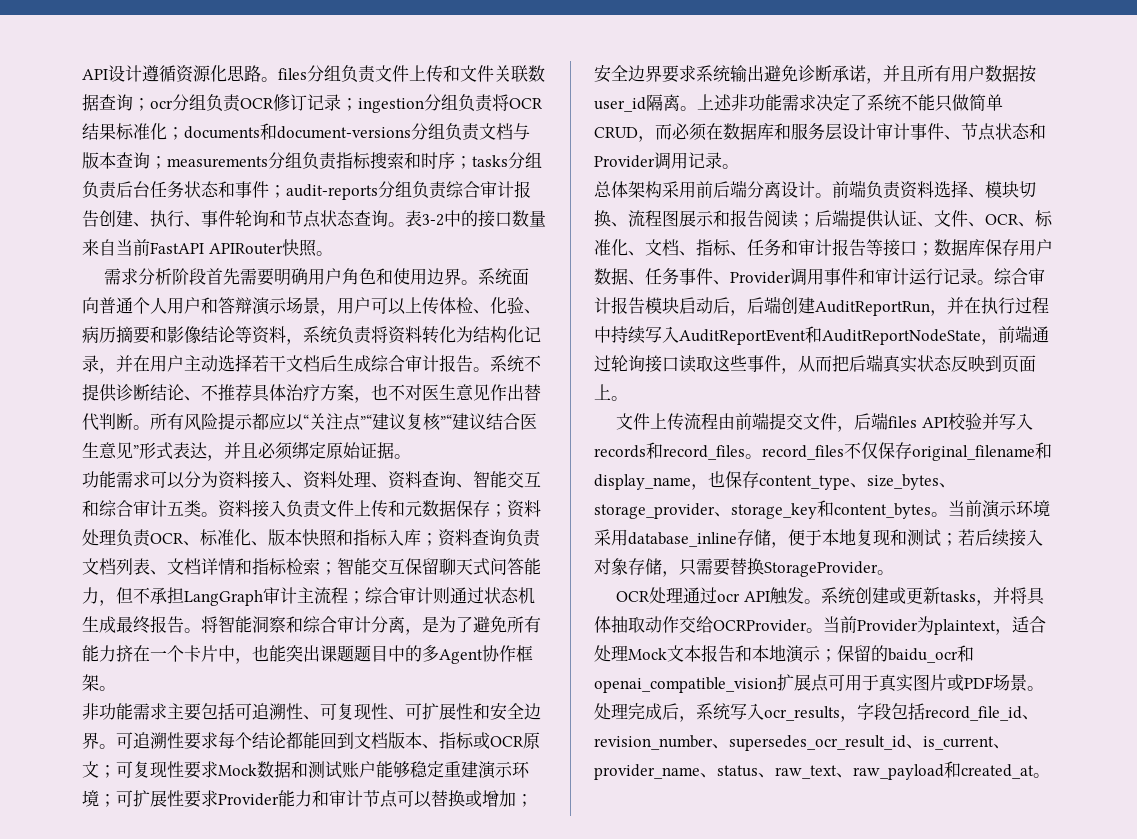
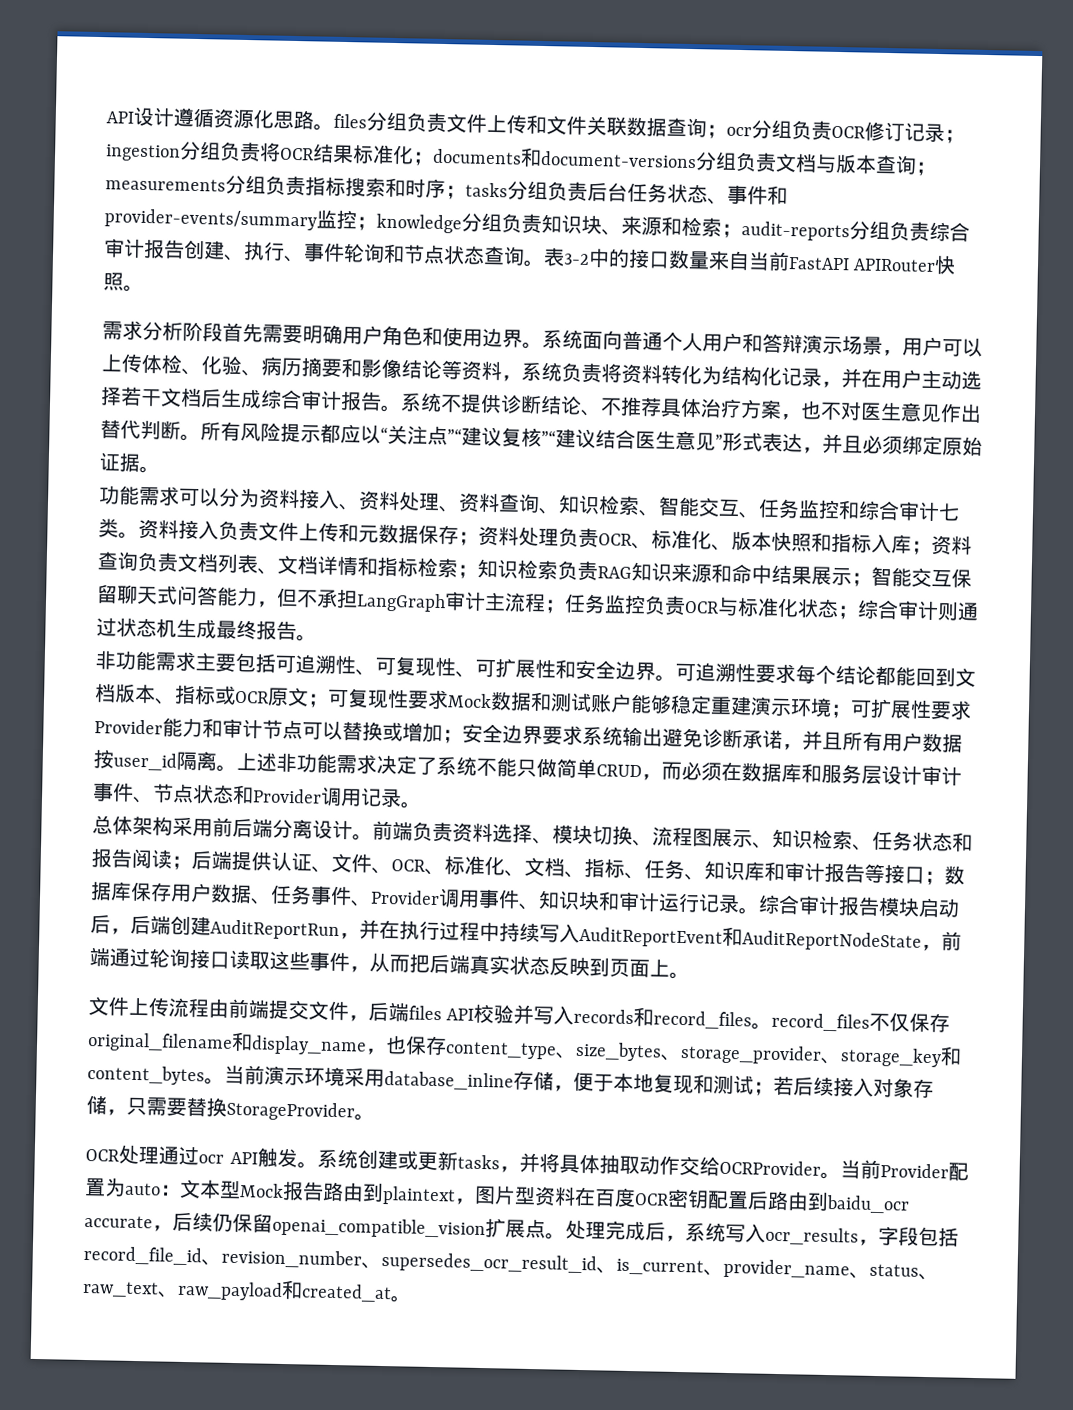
- tasks分组负责后台任务状态和事件；
+ tasks分组负责后台任务状态、事件和provider-events/summary监控；knowledge分组负责知识块、来源和检索；
- 功能需求可以分为资料接入、资料处理、资料查询、智能交互和综合审计五类。
+ 功能需求可以分为资料接入、资料处理、资料查询、知识检索、智能交互、任务监控和综合审计七类。
- 资料接入负责文件上传和元数据保存；资料处理负责OCR、标准化、版本快照和指标入库；资料查询负责文档列表、文档详情和指标检索；智能交互保留聊天式问答能力，但不承担LangGraph审计主流程；综合审计则通过状态机生成最终报告。将智能洞察和综合审计分离，是为了避免所有能力挤在一个卡片中，也能突出课题题目中的多Agent协作框架。
+ 资料接入负责文件上传和元数据保存；资料处理负责OCR、标准化、版本快照和指标入库；资料查询负责文档列表、文档详情和指标检索；知识检索负责RAG知识来源和命中结果展示；智能交互保留聊天式问答能力，但不承担LangGraph审计主流程；任务监控负责OCR与标准化状态；综合审计则通过状态机生成最终报告。
- 前端负责资料选择、模块切换、流程图展示和报告阅读；后端提供认证、文件、OCR、标准化、文档、指标、任务和审计报告等接口；数据库保存用户数据、任务事件、Provider调用事件和审计运行记录。
+ 前端负责资料选择、模块切换、流程图展示、知识检索、任务状态和报告阅读；后端提供认证、文件、OCR、标准化、文档、指标、任务、知识库和审计报告等接口；数据库保存用户数据、任务事件、Provider调用事件、知识块和审计运行记录。
- 当前Provider为plaintext，适合处理Mock文本报告和本地演示；保留的baidu_ocr和openai_compatible_vision扩展点可用于真实图片或PDF场景。
+ 当前Provider配置为auto：文本型Mock报告路由到plaintext，图片型资料在百度OCR密钥配置后路由到baidu_ocr accurate，后续仍保留openai_compatible_vision扩展点。

